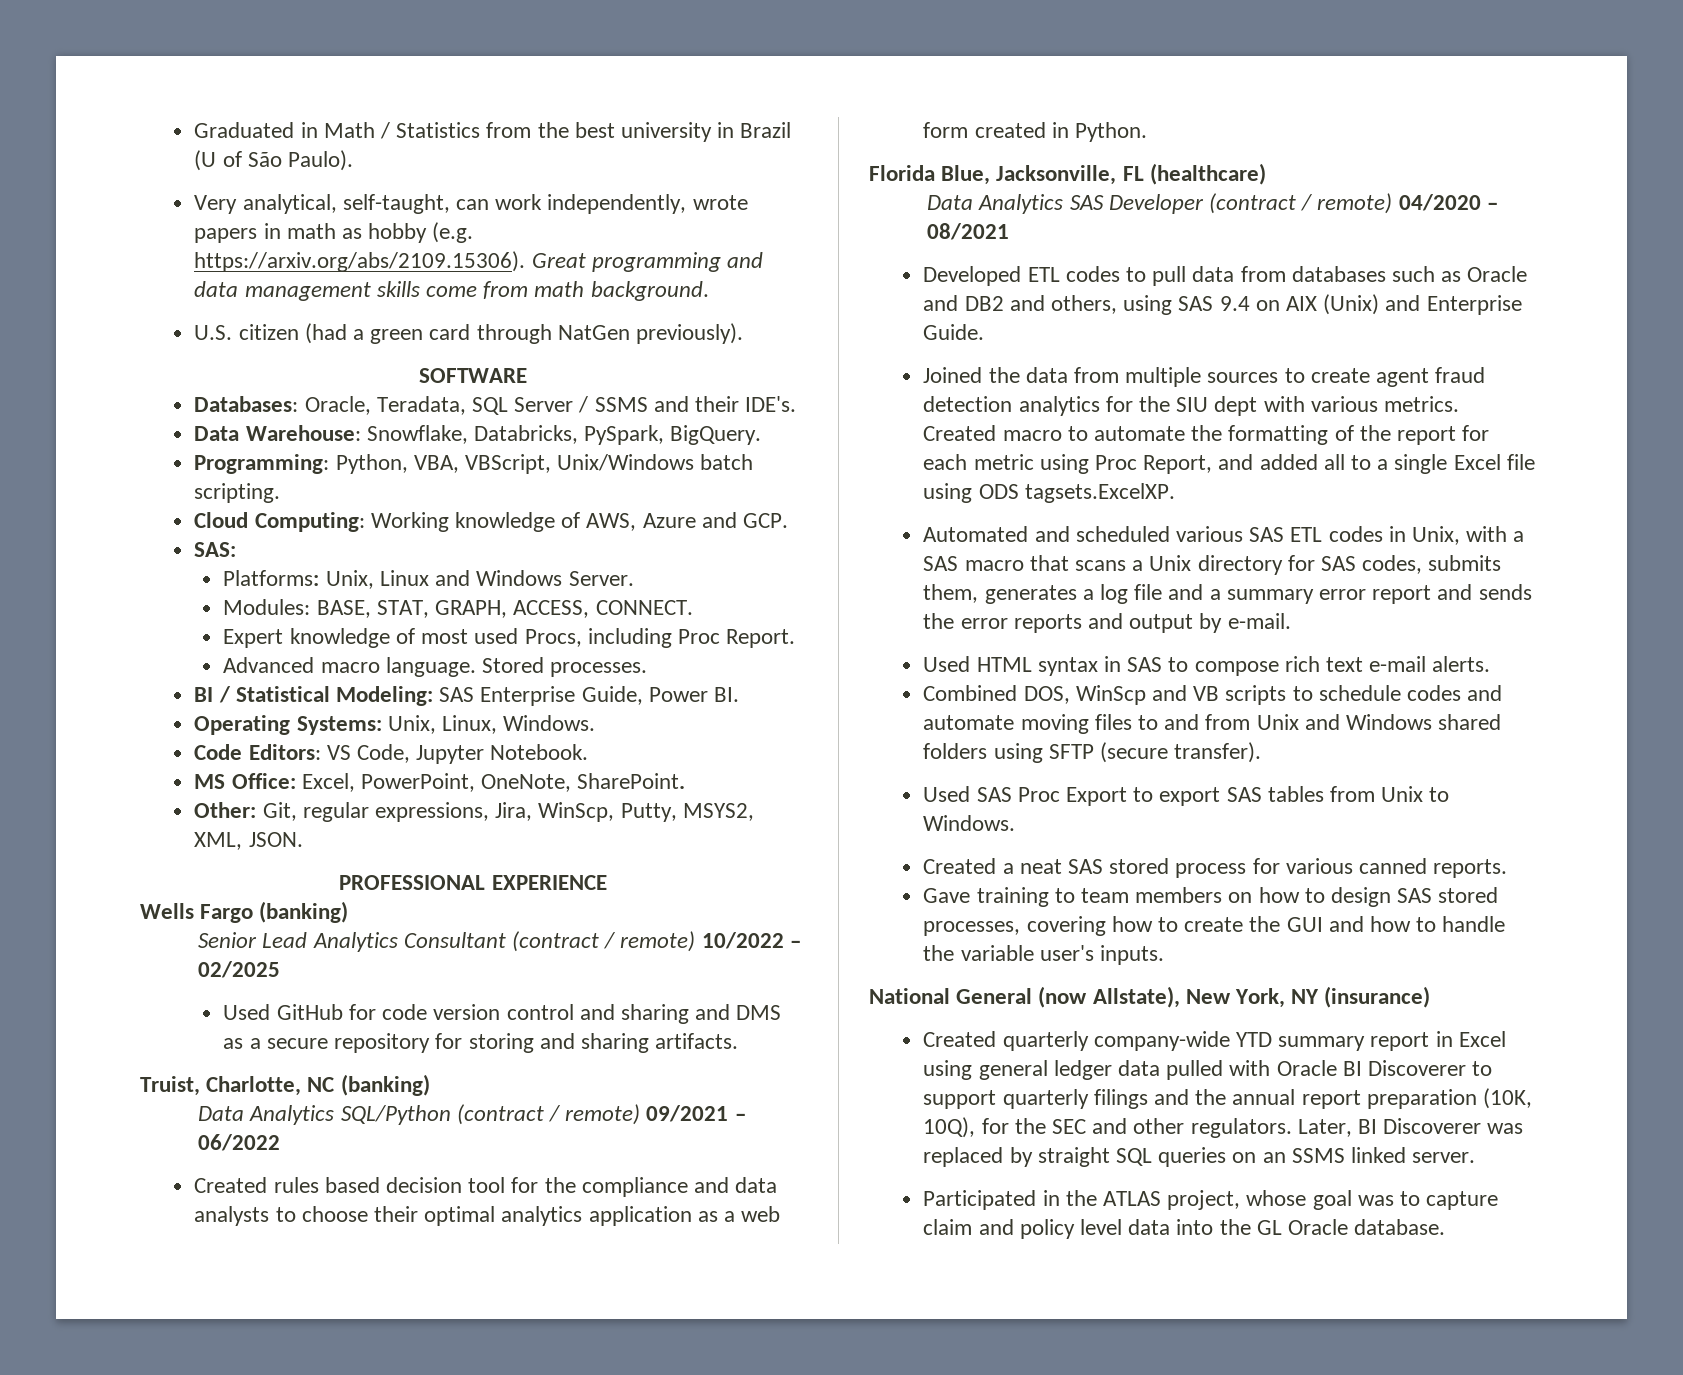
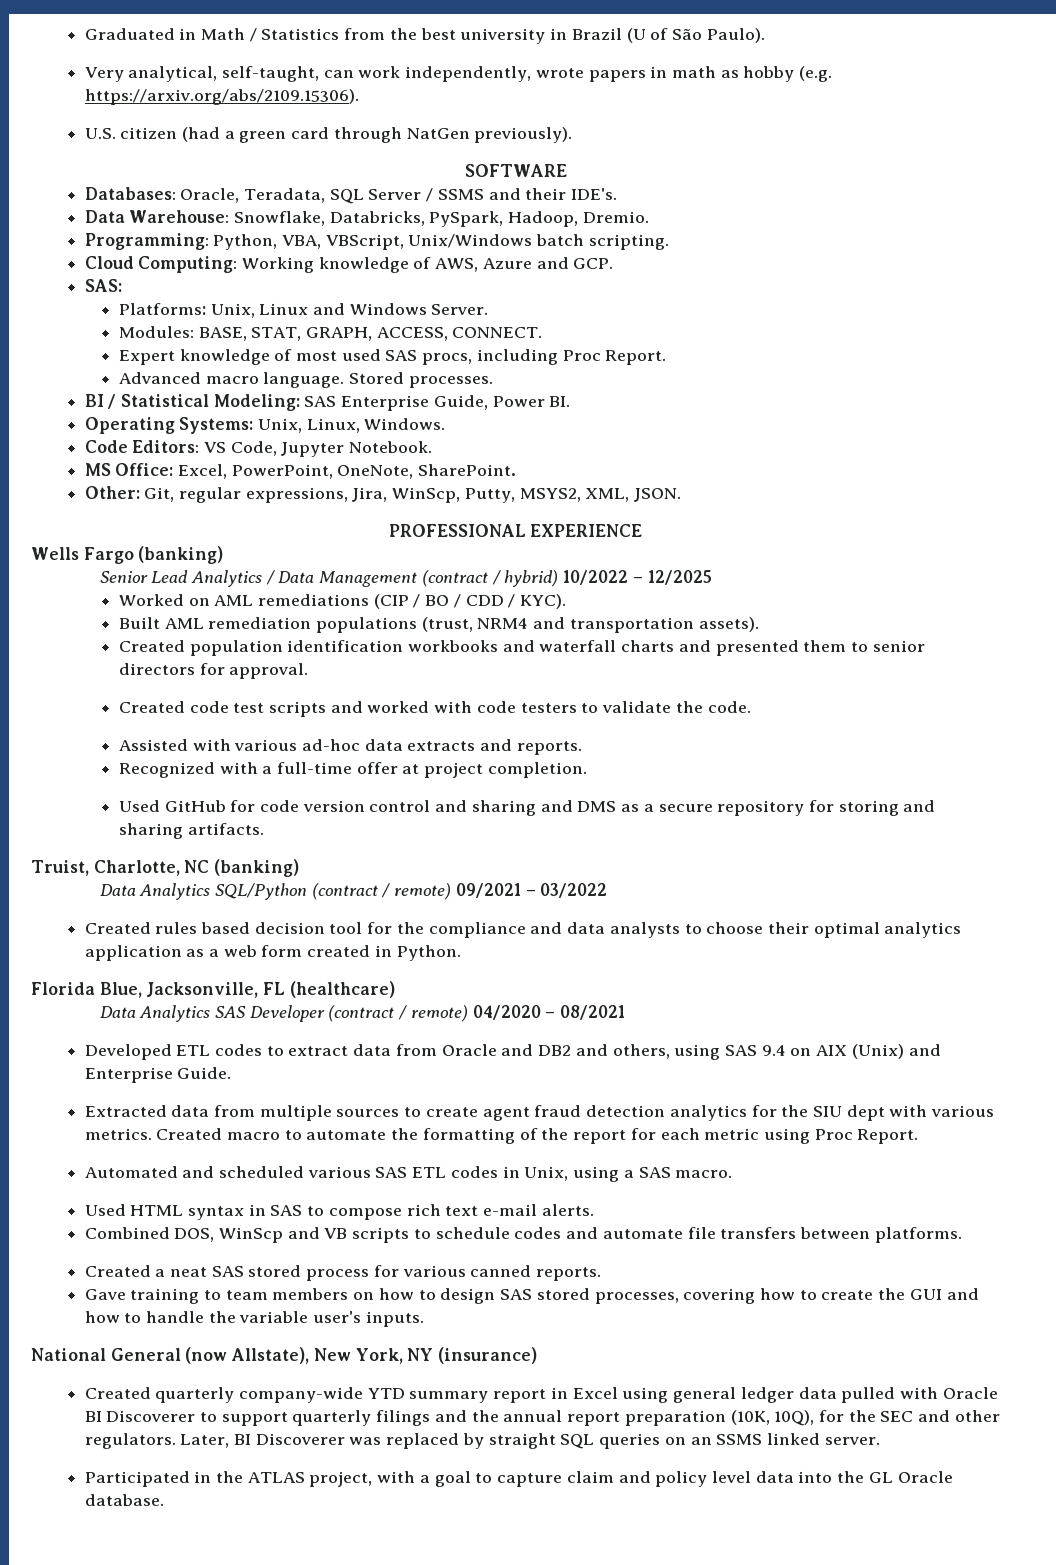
- Very analytical, self-taught, can work independently, wrote papers in math as hobby (e.g. https://arxiv.org/abs/2109.15306). Great programming and data management skills come from math background.
+ Very analytical, self-taught, can work independently, wrote papers in math as hobby (e.g. https://arxiv.org/abs/2109.15306).
- Data Warehouse: Snowflake, Databricks, PySpark, BigQuery.
+ Data Warehouse: Snowflake, Databricks, PySpark, Hadoop, Dremio.
- Expert knowledge of most used Procs, including Proc Report.
+ Expert knowledge of most used SAS procs, including Proc Report.
- Senior Lead Analytics Consultant (contract / remote) 10/2022 – 02/2025
+ Senior Lead Analytics / Data Management (contract / hybrid) 10/2022 – 12/2025
+ Worked on AML remediations (CIP / BO / CDD / KYC).
+ Built AML remediation populations (trust, NRM4 and transportation assets).
+ Created population identification workbooks and waterfall charts and presented them to senior directors for approval.
+ Created code test scripts and worked with code testers to validate the code.
+ Assisted with various ad-hoc data extracts and reports.
+ Recognized with a full-time offer at project completion.
- Data Analytics SQL/Python (contract / remote) 09/2021 – 06/2022
+ Data Analytics SQL/Python (contract / remote) 09/2021 – 03/2022
- Developed ETL codes to pull data from databases such as Oracle and DB2 and others, using SAS 9.4 on AIX (Unix) and Enterprise Guide.
+ Developed ETL codes to extract data from Oracle and DB2 and others, using SAS 9.4 on AIX (Unix) and Enterprise Guide.
- Joined the data from multiple sources to create agent fraud detection analytics for the SIU dept with various metrics.
+ Extracted data from multiple sources to create agent fraud detection analytics for the SIU dept with various metrics.
- Created macro to automate the formatting of the report for each metric using Proc Report, and added all to a single Excel file using ODS tagsets.ExcelXP.
+ Created macro to automate the formatting of the report for each metric using Proc Report.
- Automated and scheduled various SAS ETL codes in Unix, with a SAS macro that scans a Unix directory for SAS codes, submits them, generates a log file and a summary error report and sends the error reports and output by e-mail.
+ Automated and scheduled various SAS ETL codes in Unix, using a SAS macro.
- Combined DOS, WinScp and VB scripts to schedule codes and automate moving files to and from Unix and Windows shared folders using SFTP (secure transfer).
- Used SAS Proc Export to export SAS tables from Unix to Windows.
+ Combined DOS, WinScp and VB scripts to schedule codes and automate file transfers between platforms.
- Participated in the ATLAS project, whose goal was to capture claim and policy level data into the GL Oracle database.
+ Participated in the ATLAS project, with a goal to capture claim and policy level data into the GL Oracle database.

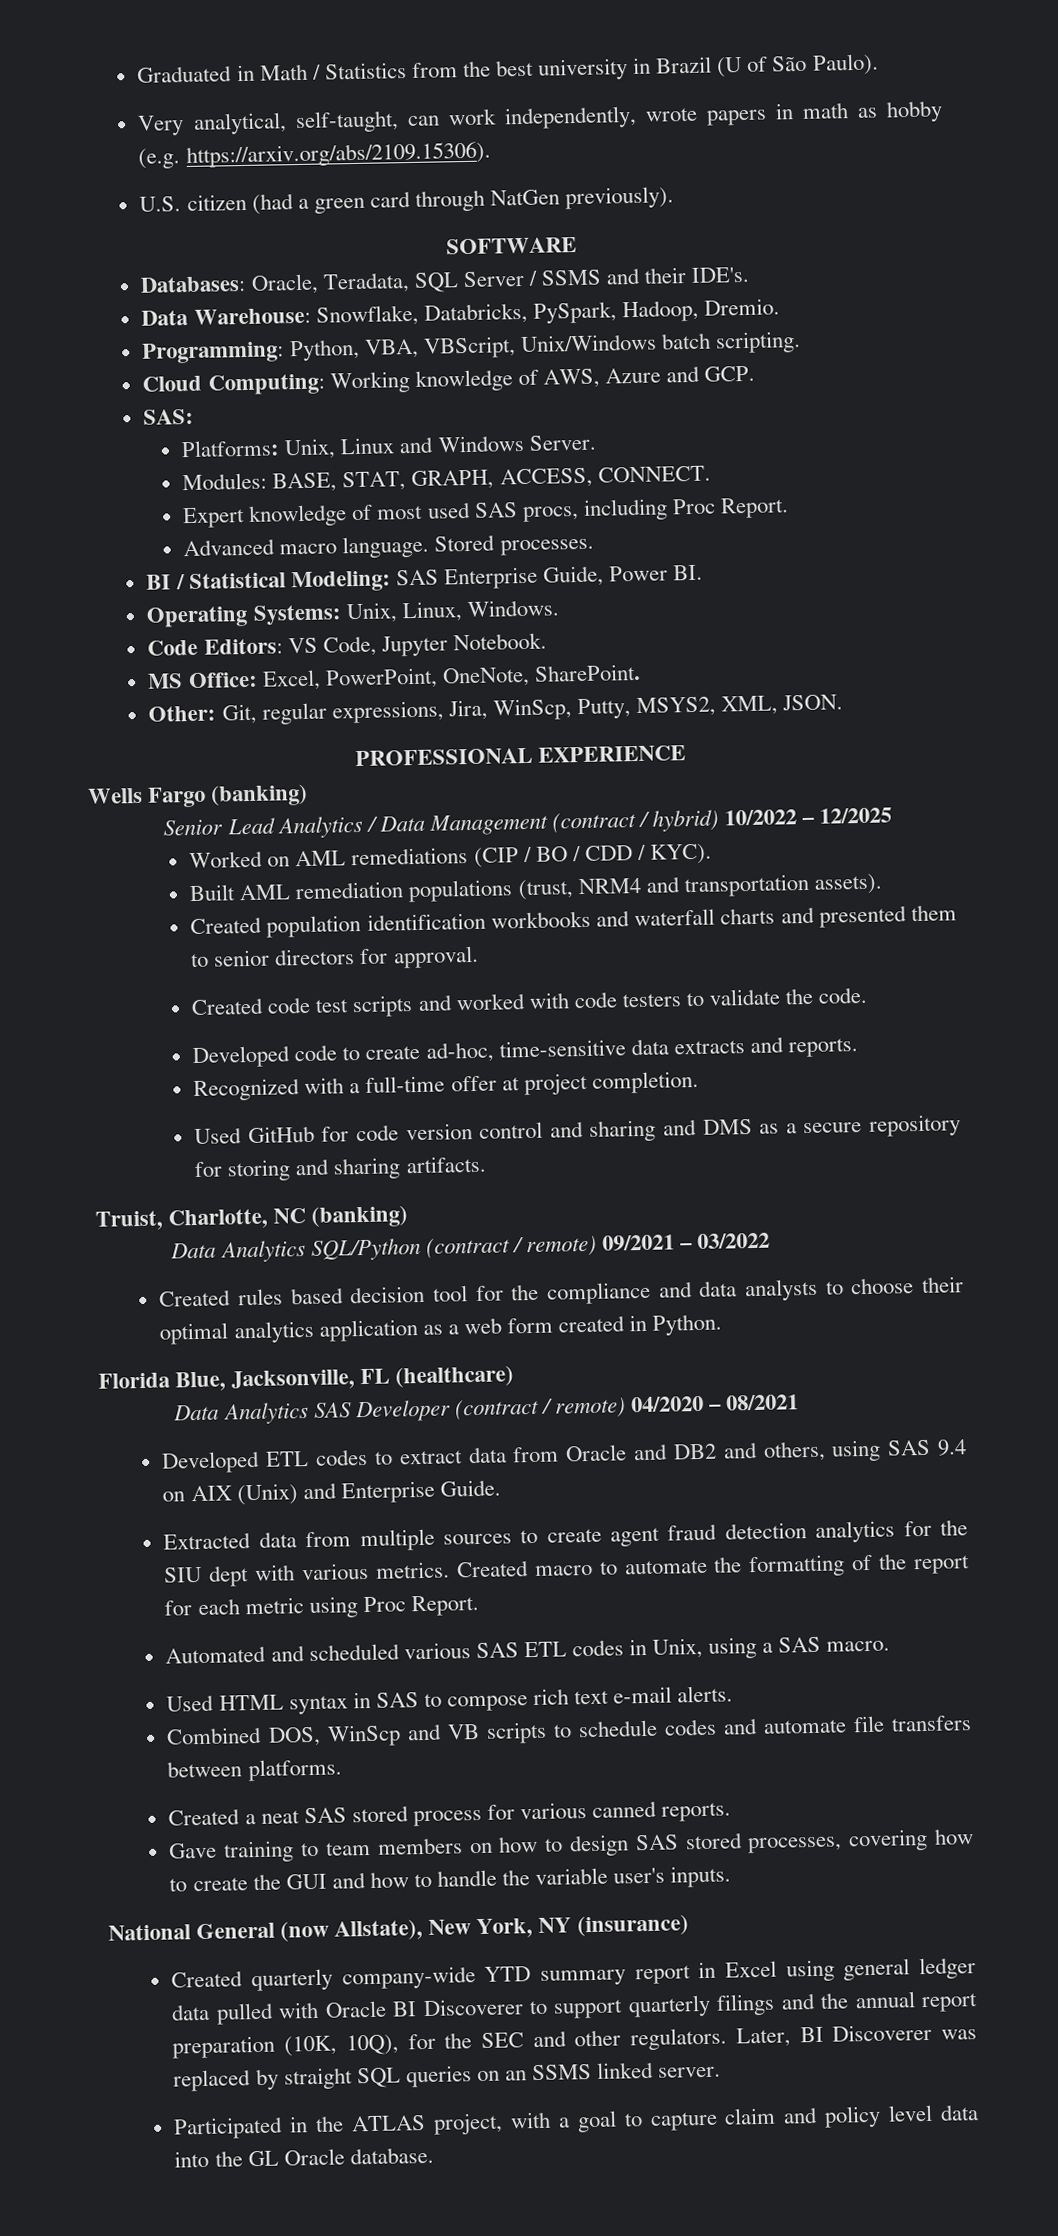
- Assisted with various ad-hoc data extracts and reports.
+ Developed code to create ad-hoc, time-sensitive data extracts and reports.

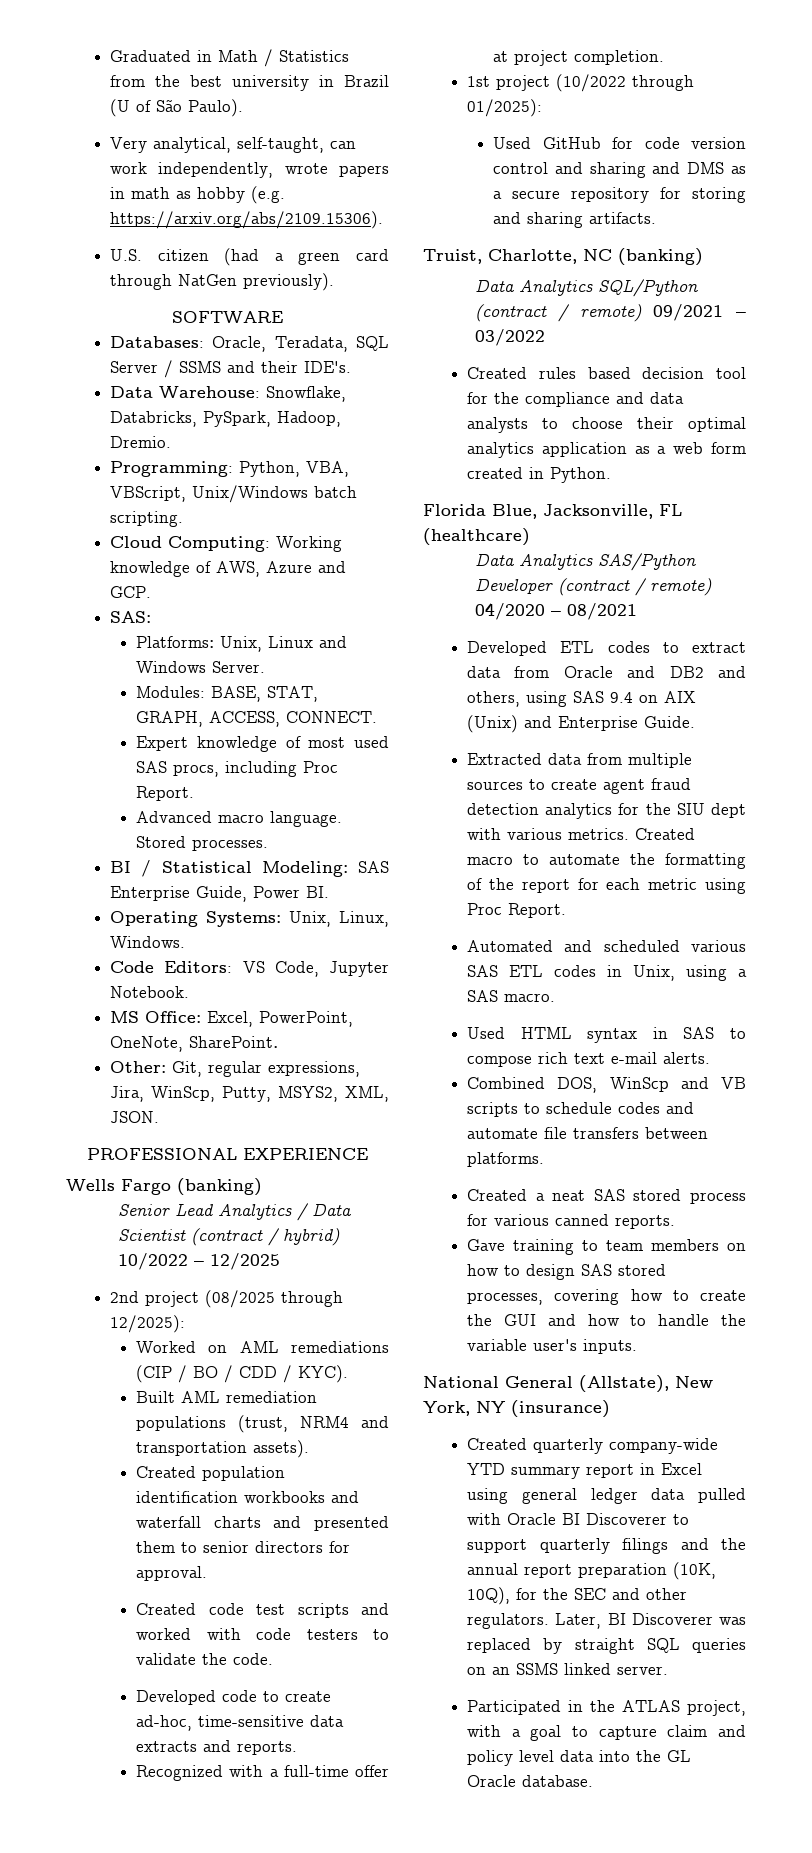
- Senior Lead Analytics / Data Management (contract / hybrid) 10/2022 – 12/2025
+ Senior Lead Analytics / Data Scientist (contract / hybrid) 10/2022 – 12/2025
+ 2nd project (08/2025 through 12/2025):
+ 1st project (10/2022 through 01/2025):
- Data Analytics SAS Developer (contract / remote) 04/2020 – 08/2021
+ Data Analytics SAS/Python Developer (contract / remote) 04/2020 – 08/2021
- National General (now Allstate), New York, NY (insurance)
+ National General (Allstate), New York, NY (insurance)

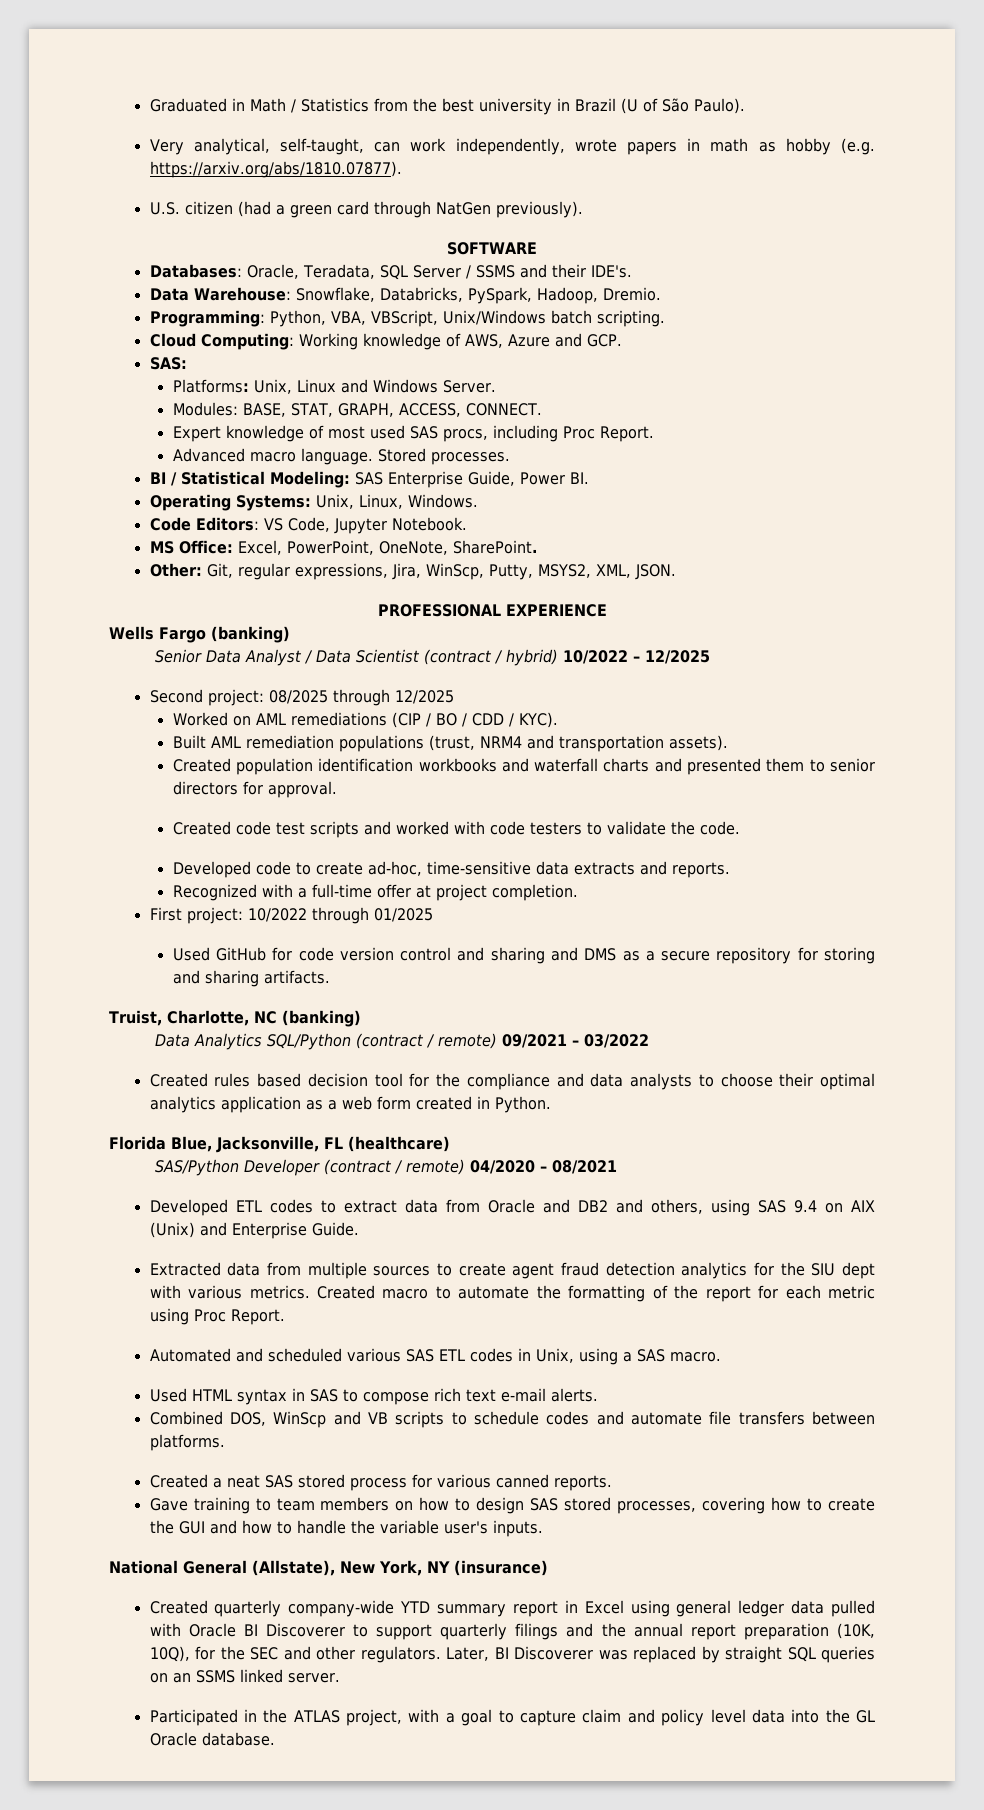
- Very analytical, self-taught, can work independently, wrote papers in math as hobby (e.g. https://arxiv.org/abs/2109.15306).
+ Very analytical, self-taught, can work independently, wrote papers in math as hobby (e.g. https://arxiv.org/abs/1810.07877).
- Senior Lead Analytics / Data Scientist (contract / hybrid) 10/2022 – 12/2025
+ Senior Data Analyst / Data Scientist (contract / hybrid) 10/2022 – 12/2025
- 2nd project (08/2025 through 12/2025):
+ Second project: 08/2025 through 12/2025
- 1st project (10/2022 through 01/2025):
+ First project: 10/2022 through 01/2025
- Data Analytics SAS/Python Developer (contract / remote) 04/2020 – 08/2021
+ SAS/Python Developer (contract / remote) 04/2020 – 08/2021

